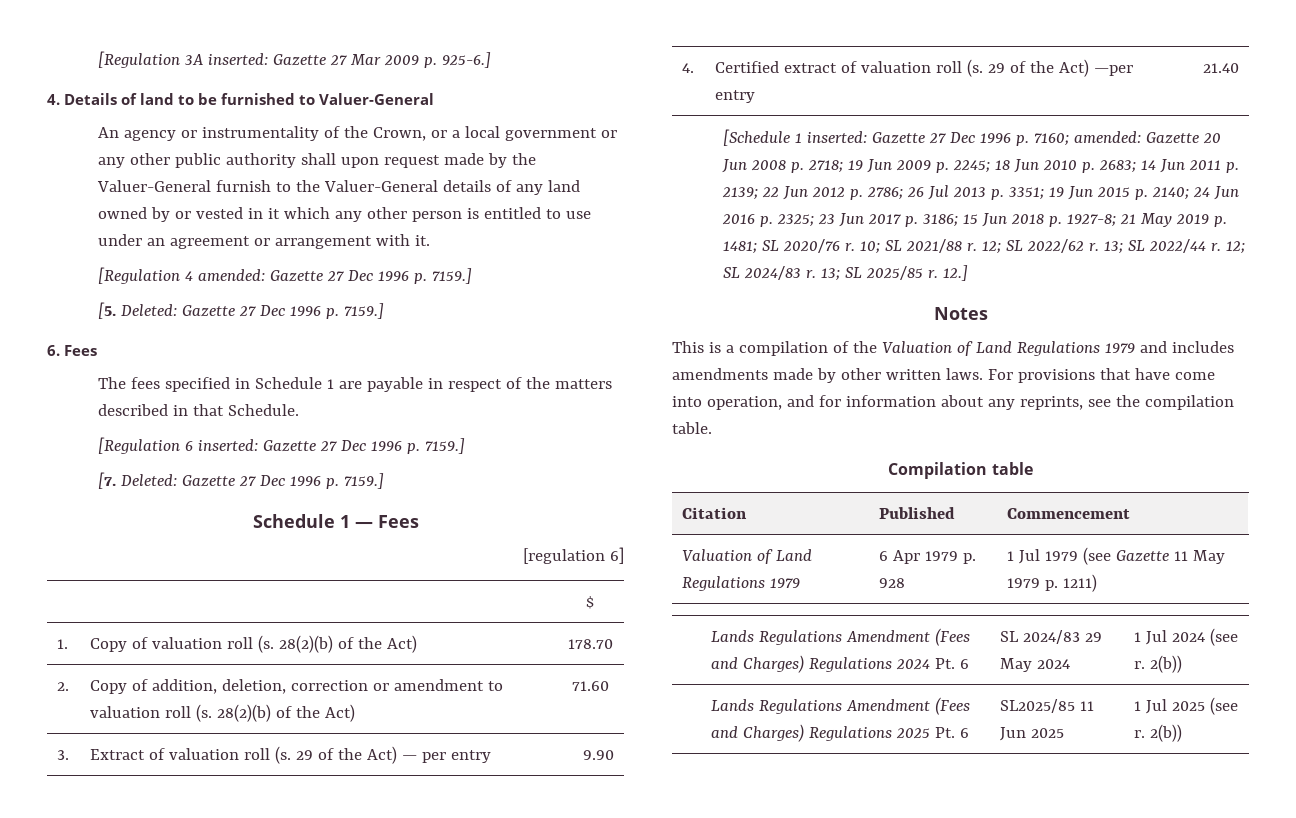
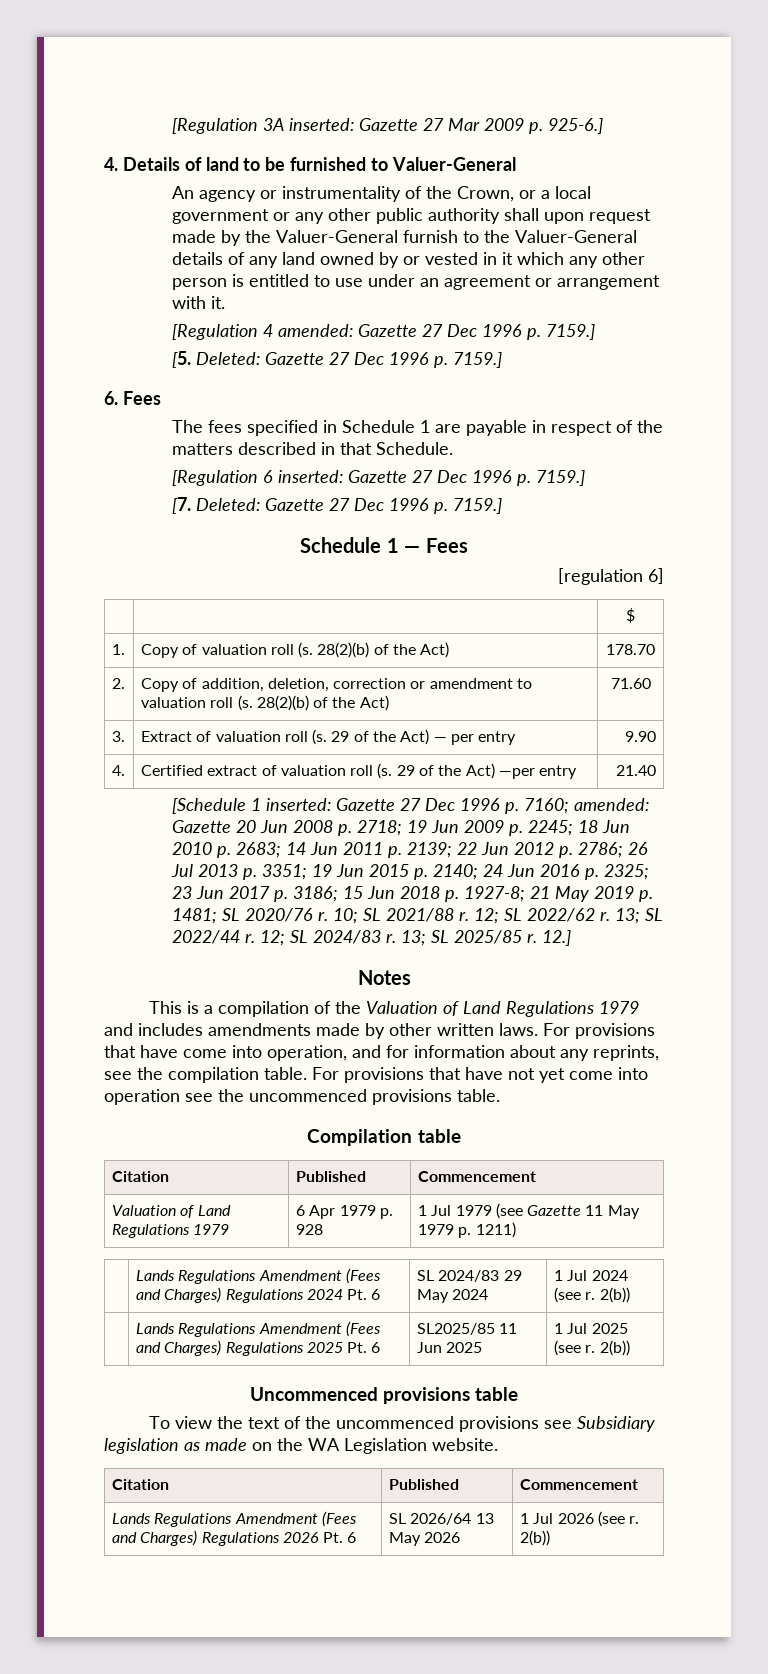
+ For provisions that have not yet come into operation see the uncommenced provisions table.
+ Uncommenced provisions table
+ To view the text of the uncommenced provisions see Subsidiary legislation as made on the WA Legislation website.
+ Citation | Published | Commencement
+ Lands Regulations Amendment (Fees and Charges) Regulations 2026 Pt. 6 | SL 2026/64 13 May 2026 | 1 Jul 2026 (see r. 2(b))

